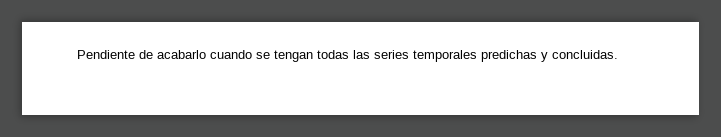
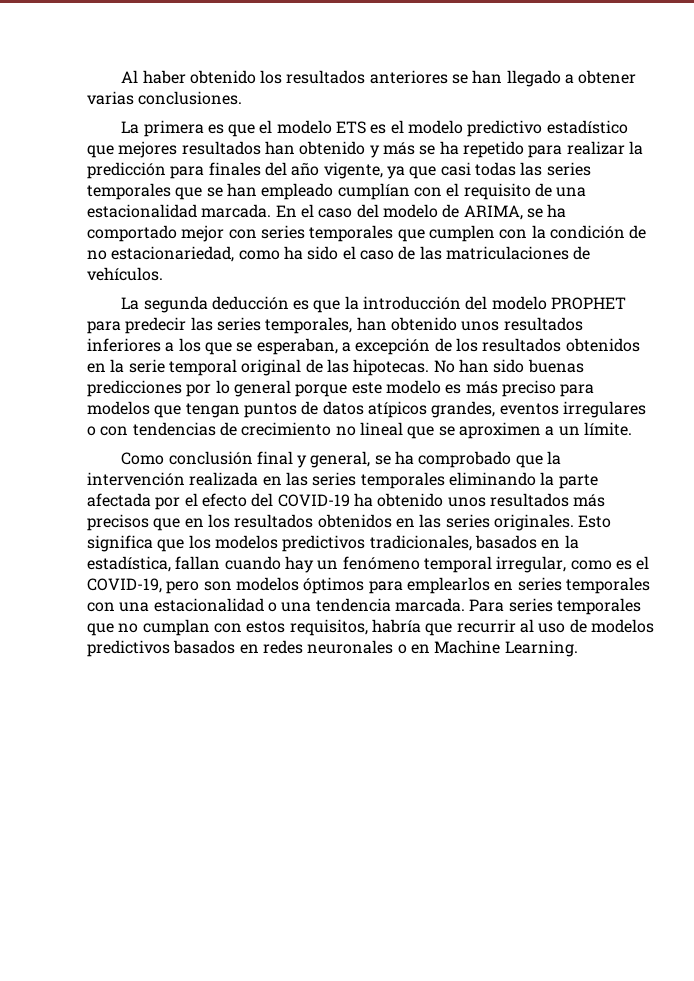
- Pendiente de acabarlo cuando se tengan todas las series temporales predichas y concluidas.
+ Al haber obtenido los resultados anteriores se han llegado a obtener varias conclusiones.
+ La primera es que el modelo ETS es el modelo predictivo estadístico que mejores resultados han obtenido y más se ha repetido para realizar la predicción para finales del año vigente, ya que casi todas las series temporales que se han empleado cumplían con el requisito de una estacionalidad marcada. En el caso del modelo de ARIMA, se ha comportado mejor con series temporales que cumplen con la condición de no estacionariedad, como ha sido el caso de las matriculaciones de vehículos.
+ La segunda deducción es que la introducción del modelo PROPHET para predecir las series temporales, han obtenido unos resultados inferiores a los que se esperaban, a excepción de los resultados obtenidos en la serie temporal original de las hipotecas. No han sido buenas predicciones por lo general porque este modelo es más preciso para modelos que tengan puntos de datos atípicos grandes, eventos irregulares o con tendencias de crecimiento no lineal que se aproximen a un límite.
+ Como conclusión final y general, se ha comprobado que la intervención realizada en las series temporales eliminando la parte afectada por el efecto del COVID-19 ha obtenido unos resultados más precisos que en los resultados obtenidos en las series originales. Esto significa que los modelos predictivos tradicionales, basados en la estadística, fallan cuando hay un fenómeno temporal irregular, como es el COVID-19, pero son modelos óptimos para emplearlos en series temporales con una estacionalidad o una tendencia marcada. Para series temporales que no cumplan con estos requisitos, habría que recurrir al uso de modelos predictivos basados en redes neuronales o en Machine Learning.

